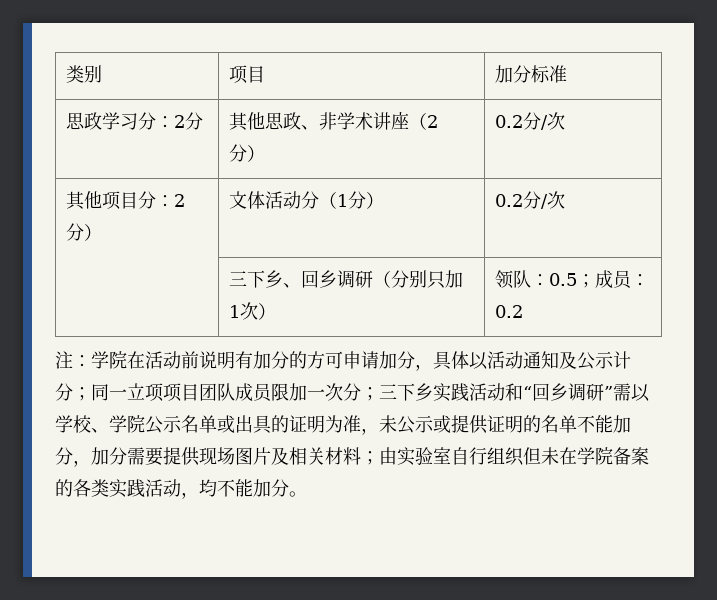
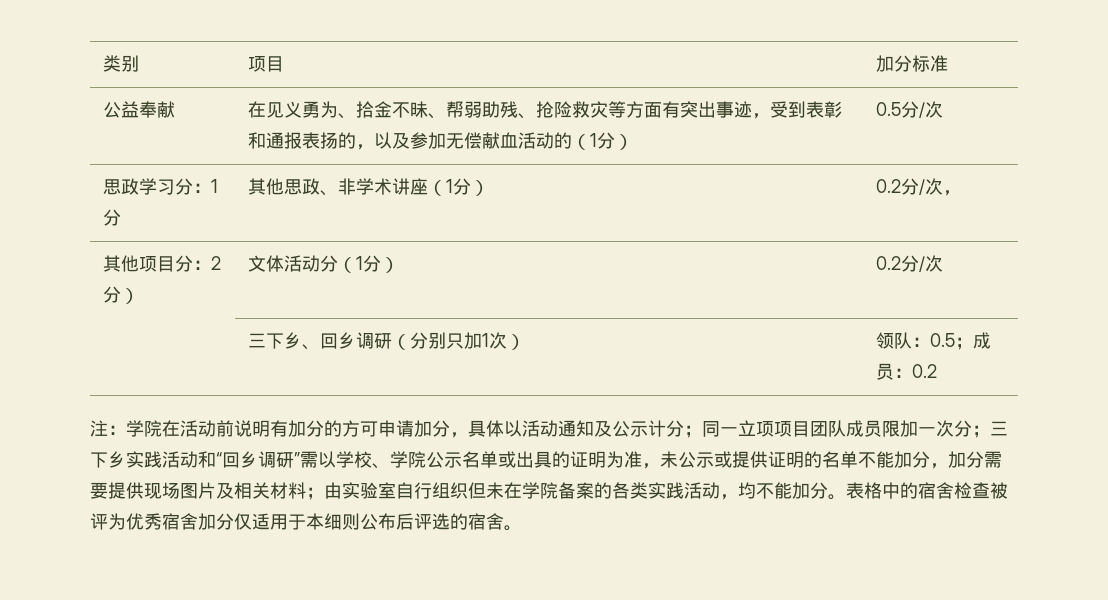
+ 公益奉献 | 在见义勇为、拾金不昧、帮弱助残、抢险救灾等方面有突出事迹，受到表彰和通报表扬的，以及参加无偿献血活动的（1分） | 0.5分/次
- 思政学习分：2分 | 其他思政、非学术讲座（2分） | 0.2分/次
+ 思政学习分：1分 | 其他思政、非学术讲座（1分） | 0.2分/次，
+ 表格中的宿舍检查被评为优秀宿舍加分仅适用于本细则公布后评选的宿舍。

